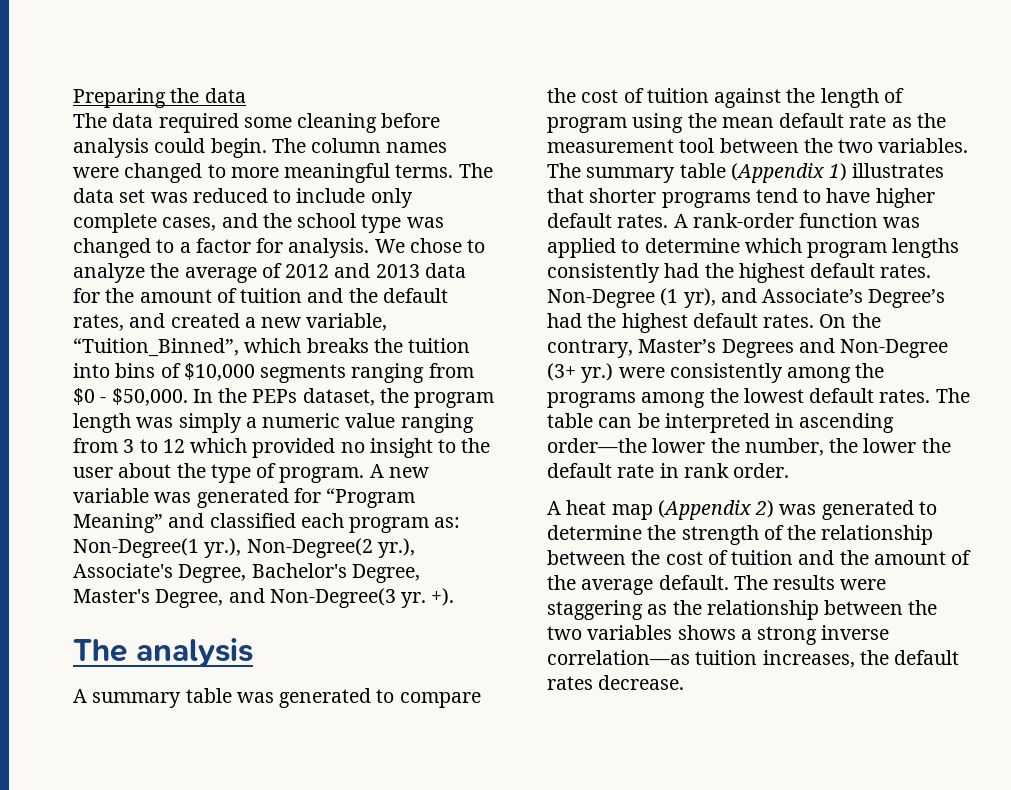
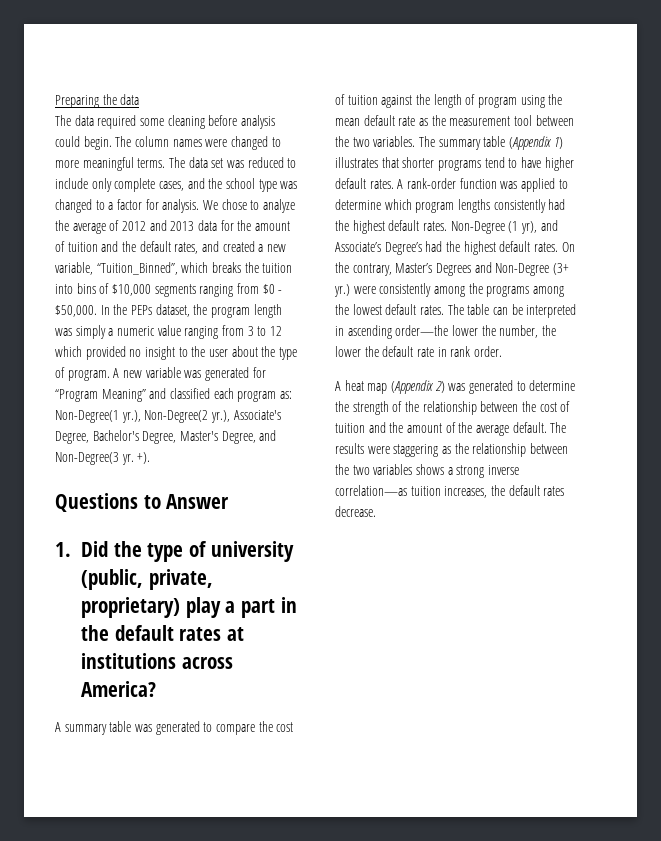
- The analysis
+ Questions to Answer
+ 1. Did the type of university (public, private, proprietary) play a part in the default rates at institutions across America?

